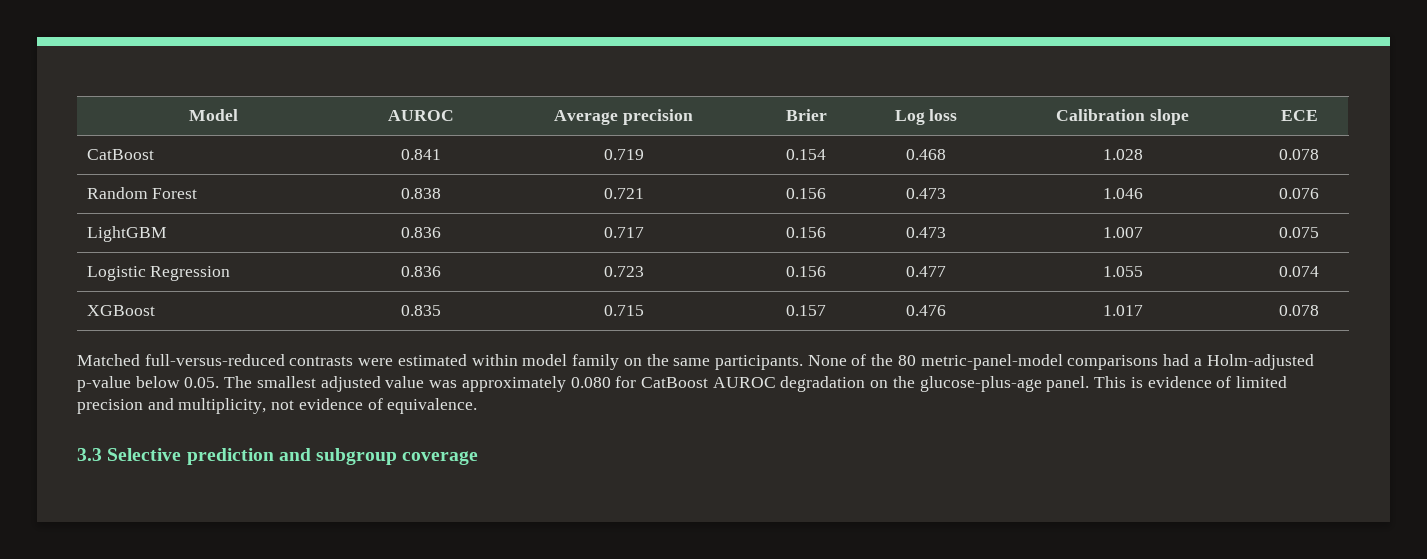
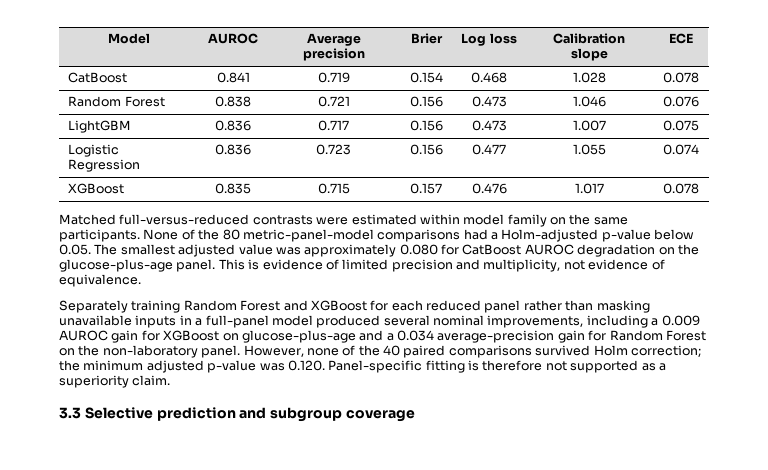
+ Separately training Random Forest and XGBoost for each reduced panel rather than masking unavailable inputs in a full-panel model produced several nominal improvements, including a 0.009 AUROC gain for XGBoost on glucose-plus-age and a 0.034 average-precision gain for Random Forest on the non-laboratory panel. However, none of the 40 paired comparisons survived Holm correction; the minimum adjusted p-value was 0.120. Panel-specific fitting is therefore not supported as a superiority claim.

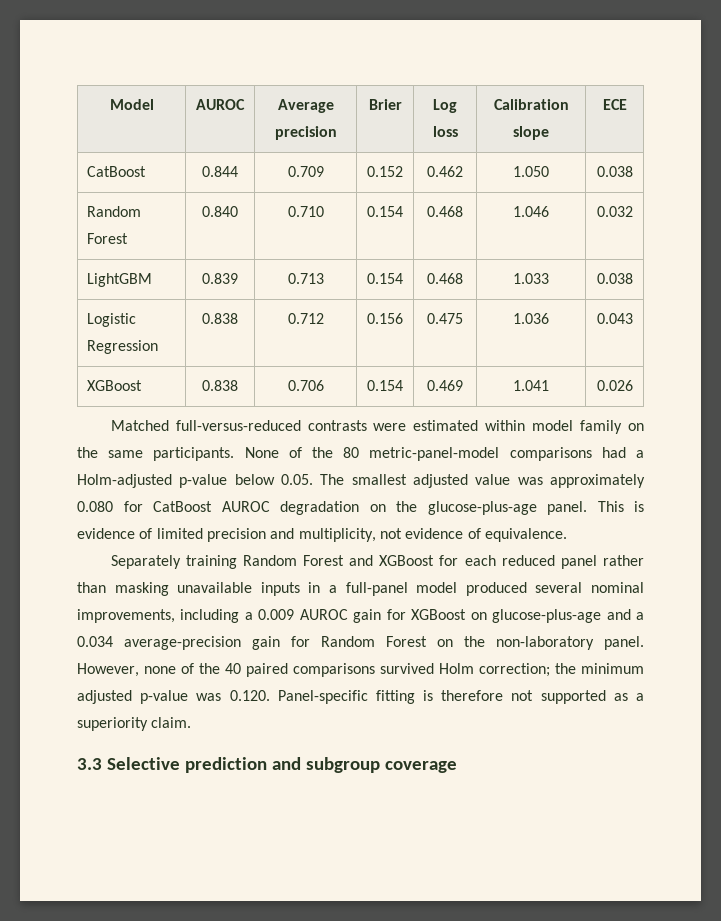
- CatBoost | 0.841 | 0.719 | 0.154 | 0.468 | 1.028 | 0.078
- Random Forest | 0.838 | 0.721 | 0.156 | 0.473 | 1.046 | 0.076
+ CatBoost | 0.844 | 0.709 | 0.152 | 0.462 | 1.050 | 0.038
+ Random Forest | 0.840 | 0.710 | 0.154 | 0.468 | 1.046 | 0.032
- LightGBM | 0.836 | 0.717 | 0.156 | 0.473 | 1.007 | 0.075
+ LightGBM | 0.839 | 0.713 | 0.154 | 0.468 | 1.033 | 0.038
- Logistic Regression | 0.836 | 0.723 | 0.156 | 0.477 | 1.055 | 0.074
- XGBoost | 0.835 | 0.715 | 0.157 | 0.476 | 1.017 | 0.078
+ Logistic Regression | 0.838 | 0.712 | 0.156 | 0.475 | 1.036 | 0.043
+ XGBoost | 0.838 | 0.706 | 0.154 | 0.469 | 1.041 | 0.026

